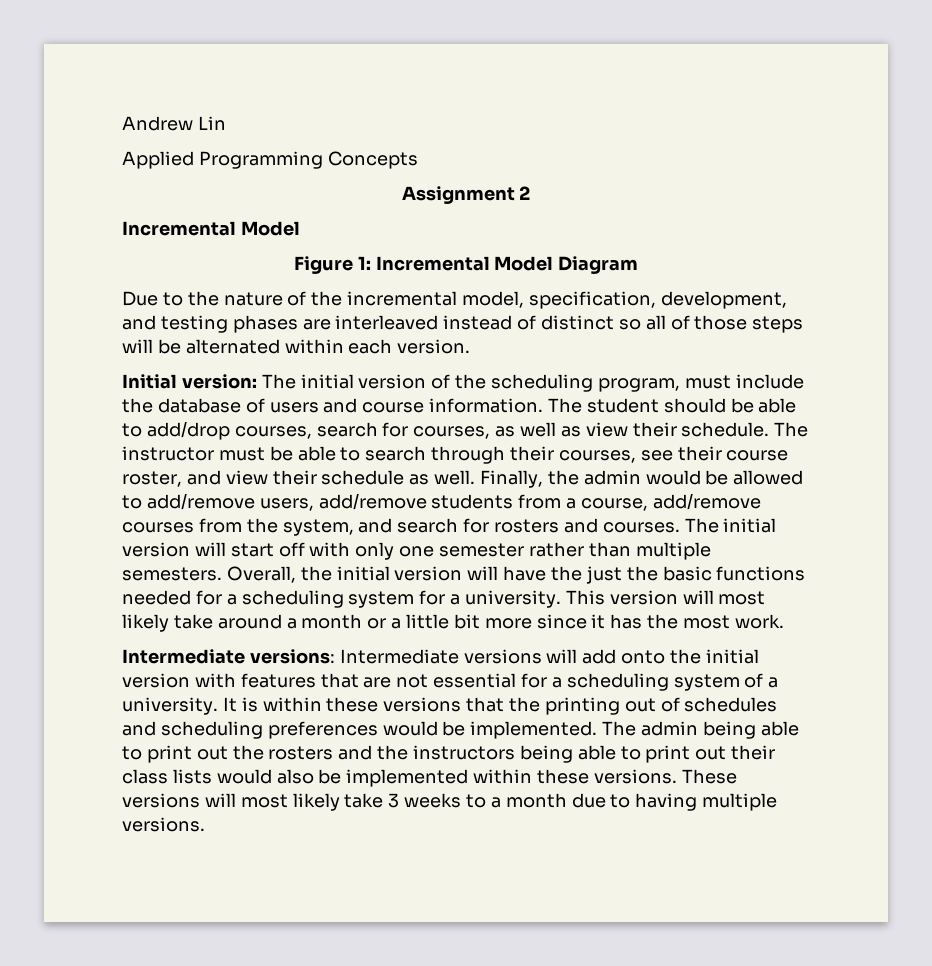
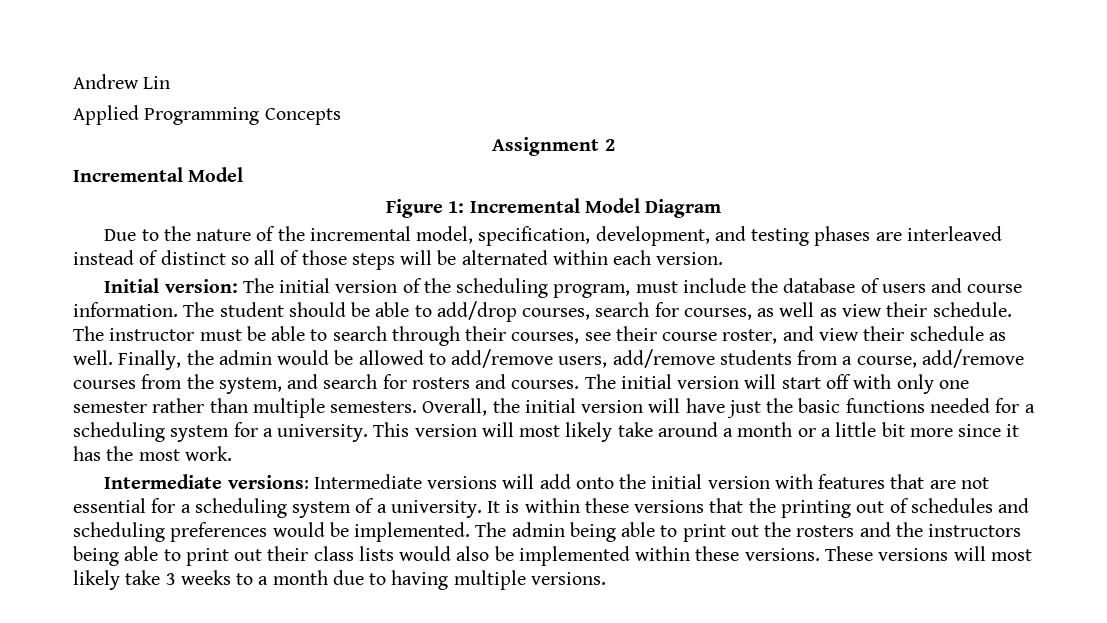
- Overall, the initial version will have the just the basic functions needed for a scheduling system for a university.
+ Overall, the initial version will have just the basic functions needed for a scheduling system for a university.

